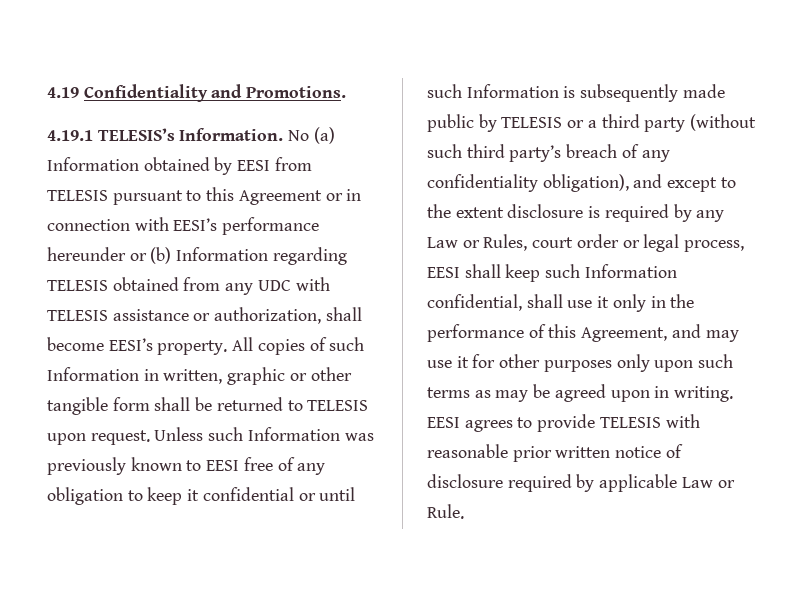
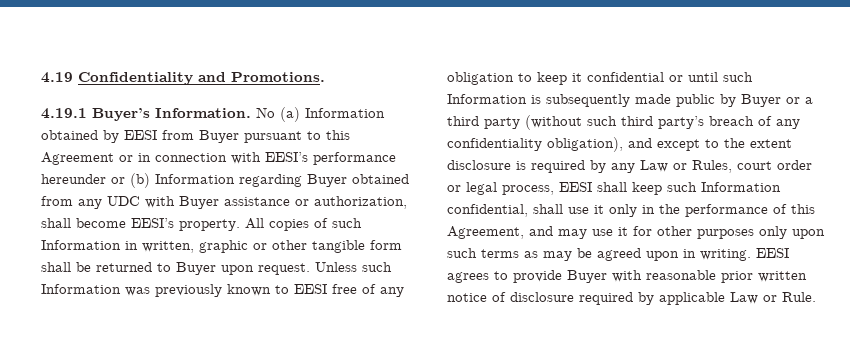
- 4.19.1 TELESIS’s Information.
+ 4.19.1 Buyer’s Information.
- No (a) Information obtained by EESI from TELESIS pursuant to this Agreement or in connection with EESI’s performance hereunder or (b) Information regarding TELESIS obtained from any UDC with TELESIS assistance or authorization, shall become EESI’s property.
+ No (a) Information obtained by EESI from Buyer pursuant to this Agreement or in connection with EESI’s performance hereunder or (b) Information regarding Buyer obtained from any UDC with Buyer assistance or authorization, shall become EESI’s property.
- All copies of such Information in written, graphic or other tangible form shall be returned to TELESIS upon request.
+ All copies of such Information in written, graphic or other tangible form shall be returned to Buyer upon request.
- Unless such Information was previously known to EESI free of any obligation to keep it confidential or until such Information is subsequently made public by TELESIS or a third party (without such third party’s breach of any confidentiality obligation), and except to the extent disclosure is required by any Law or Rules, court order or legal process, EESI shall keep such Information confidential, shall use it only in the performance of this Agreement, and may use it for other purposes only upon such terms as may be agreed upon in writing.
+ Unless such Information was previously known to EESI free of any obligation to keep it confidential or until such Information is subsequently made public by Buyer or a third party (without such third party’s breach of any confidentiality obligation), and except to the extent disclosure is required by any Law or Rules, court order or legal process, EESI shall keep such Information confidential, shall use it only in the performance of this Agreement, and may use it for other purposes only upon such terms as may be agreed upon in writing.
- EESI agrees to provide TELESIS with reasonable prior written notice of disclosure required by applicable Law or Rule.
+ EESI agrees to provide Buyer with reasonable prior written notice of disclosure required by applicable Law or Rule.

